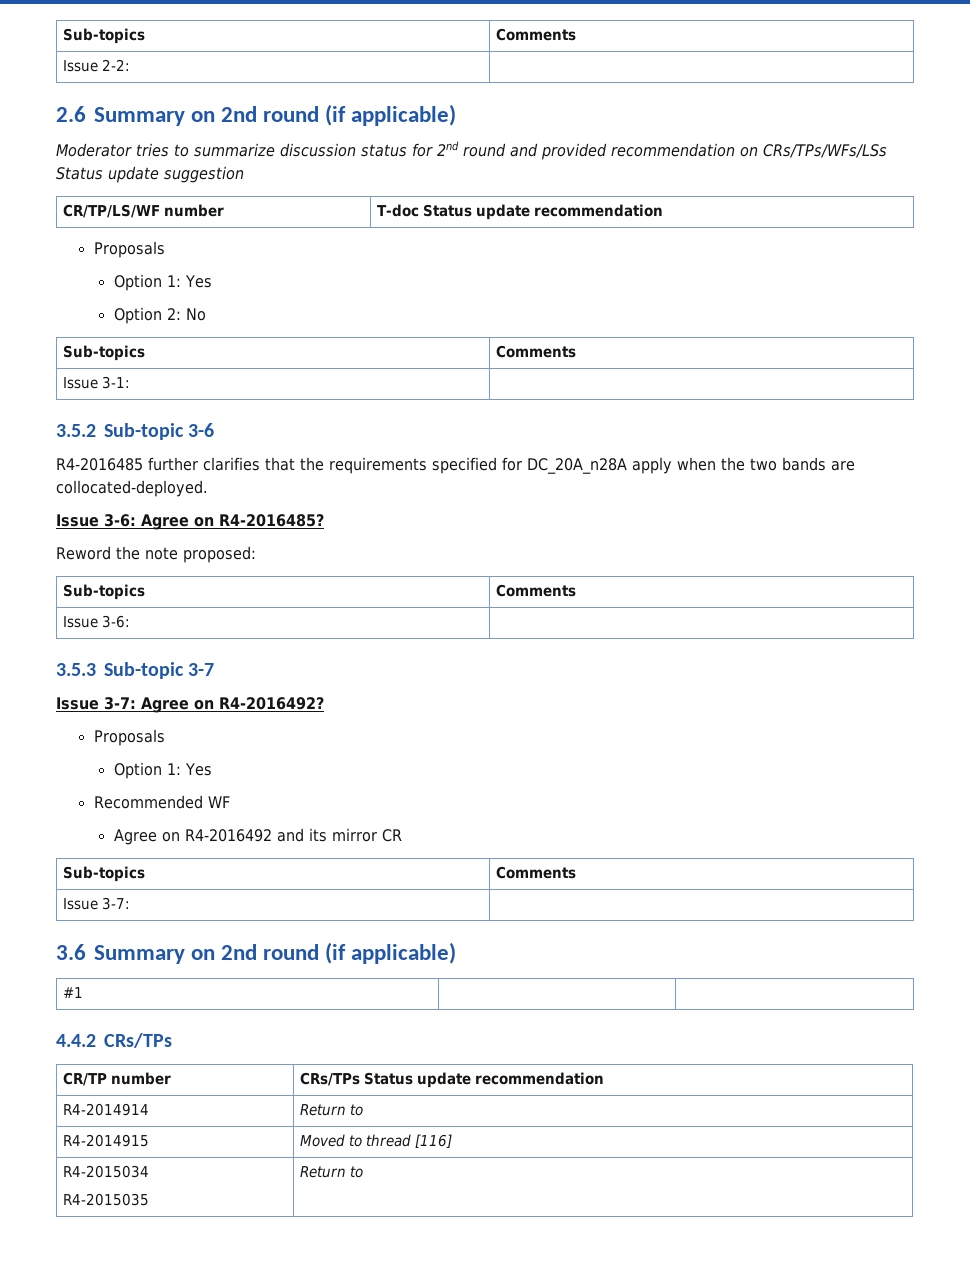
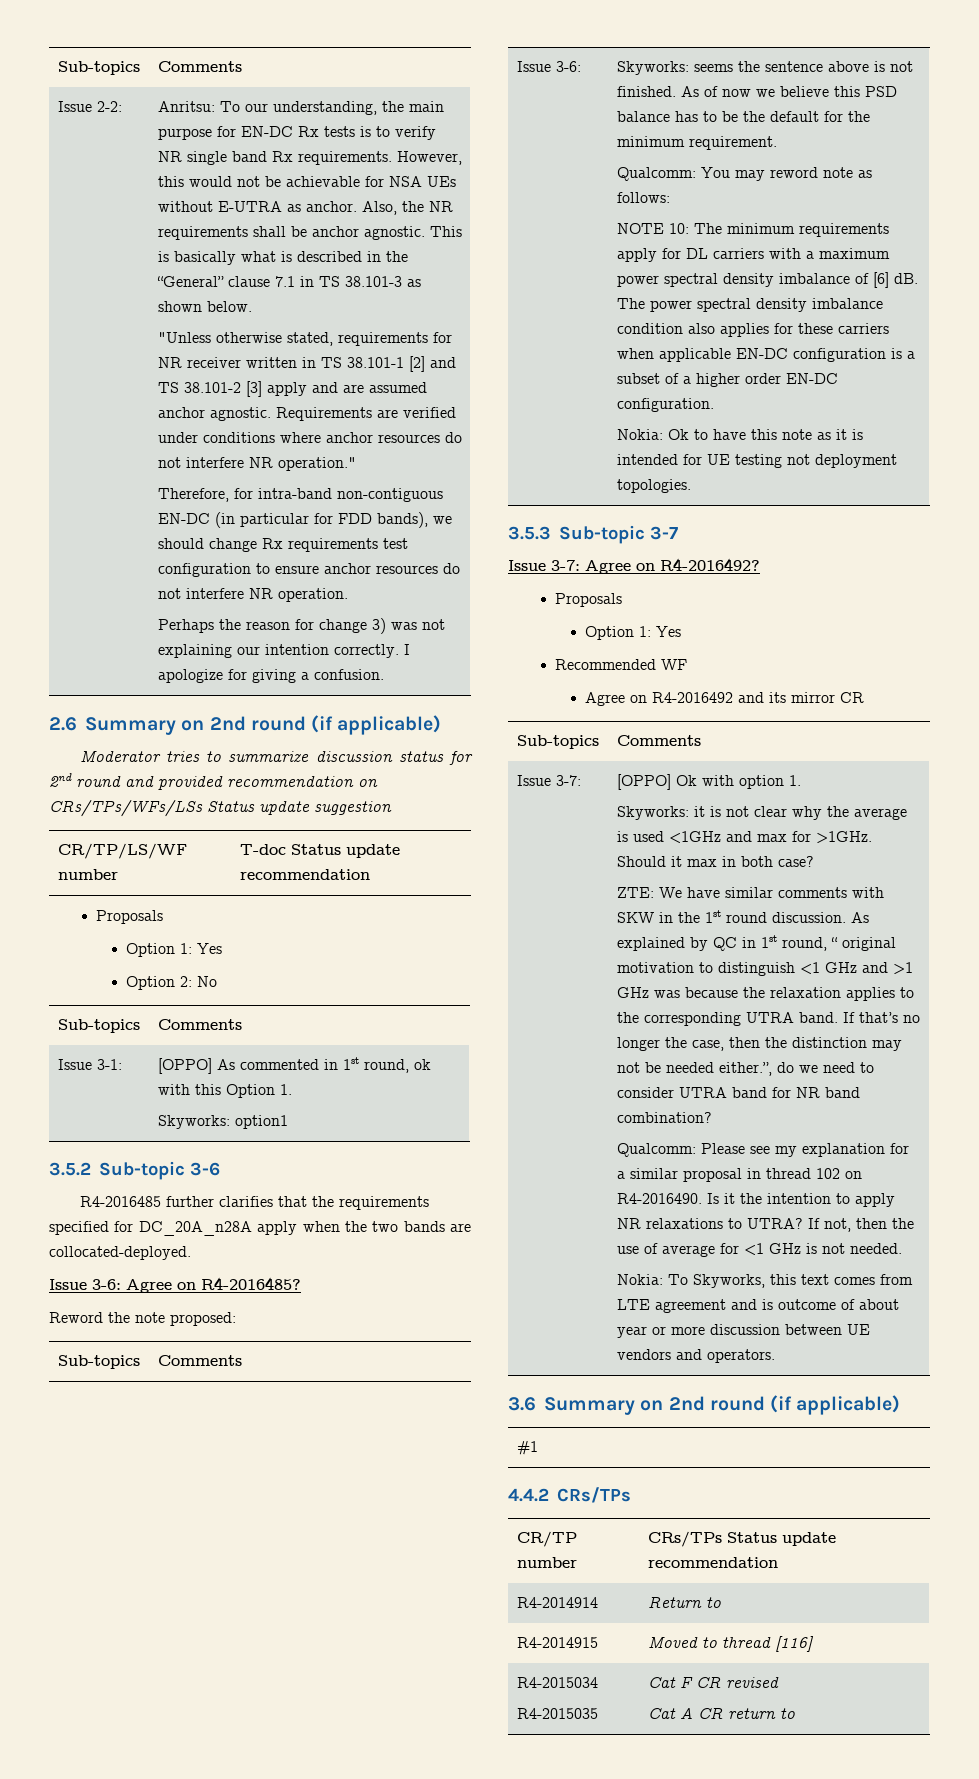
+ Anritsu: To our understanding, the main purpose for EN-DC Rx tests is to verify NR single band Rx requirements. However, this would not be achievable for NSA UEs without E-UTRA as anchor. Also, the NR requirements shall be anchor agnostic. This is basically what is described in the “General” clause 7.1 in TS 38.101-3 as shown below.
+ "Unless otherwise stated, requirements for NR receiver written in TS 38.101-1 [2] and TS 38.101-2 [3] apply and are assumed anchor agnostic. Requirements are verified under conditions where anchor resources do not interfere NR operation."
+ Therefore, for intra-band non-contiguous EN-DC (in particular for FDD bands), we should change Rx requirements test configuration to ensure anchor resources do not interfere NR operation.
+ Perhaps the reason for change 3) was not explaining our intention correctly. I apologize for giving a confusion.
- Issue 3-1: |
+ Issue 3-1: | [OPPO] As commented in 1st round, ok with this Option 1.
+ Skyworks: option1
+ Skyworks: seems the sentence above is not finished. As of now we believe this PSD balance has to be the default for the minimum requirement.
+ Qualcomm: You may reword note as follows:
+ NOTE 10: The minimum requirements apply for DL carriers with a maximum power spectral density imbalance of [6] dB. The power spectral density imbalance condition also applies for these carriers when applicable EN-DC configuration is a subset of a higher order EN-DC configuration.
+ Nokia: Ok to have this note as it is intended for UE testing not deployment topologies.
+ [OPPO] Ok with option 1.
+ Skyworks: it is not clear why the average is used <1GHz and max for >1GHz. Should it max in both case?
+ ZTE: We have similar comments with SKW in the 1st round discussion. As explained by QC in 1st round, “ original motivation to distinguish <1 GHz and >1 GHz was because the relaxation applies to the corresponding UTRA band. If that’s no longer the case, then the distinction may not be needed either.”, do we need to consider UTRA band for NR band combination?
+ Qualcomm: Please see my explanation for a similar proposal in thread 102 on R4-2016490. Is it the intention to apply NR relaxations to UTRA? If not, then the use of average for <1 GHz is not needed.
+ Nokia: To Skyworks, this text comes from LTE agreement and is outcome of about year or more discussion between UE vendors and operators.
  R4-2015034
- R4-2015035 | Return to
+ R4-2015035 | Cat F CR revised
+ Cat A CR return to

